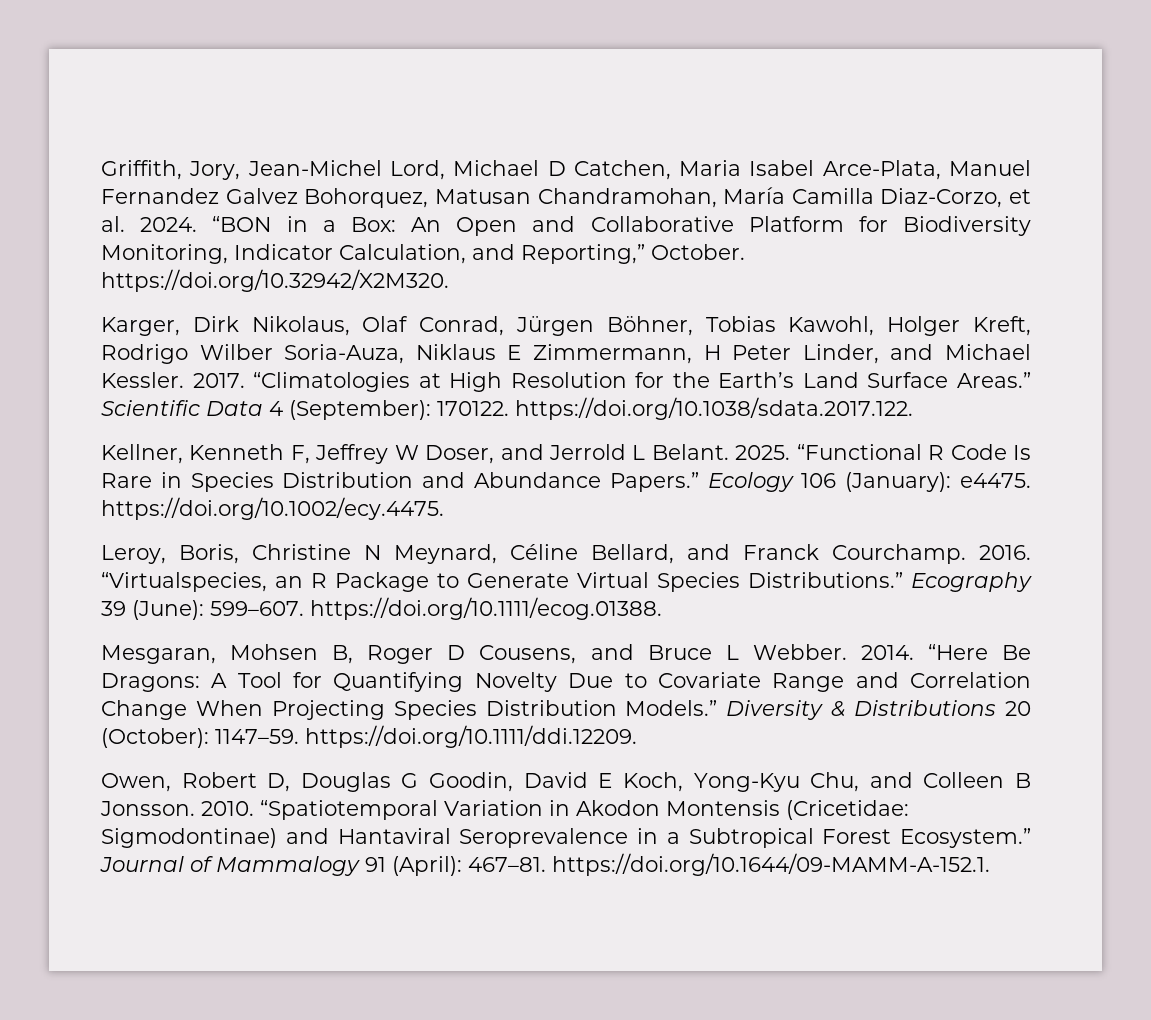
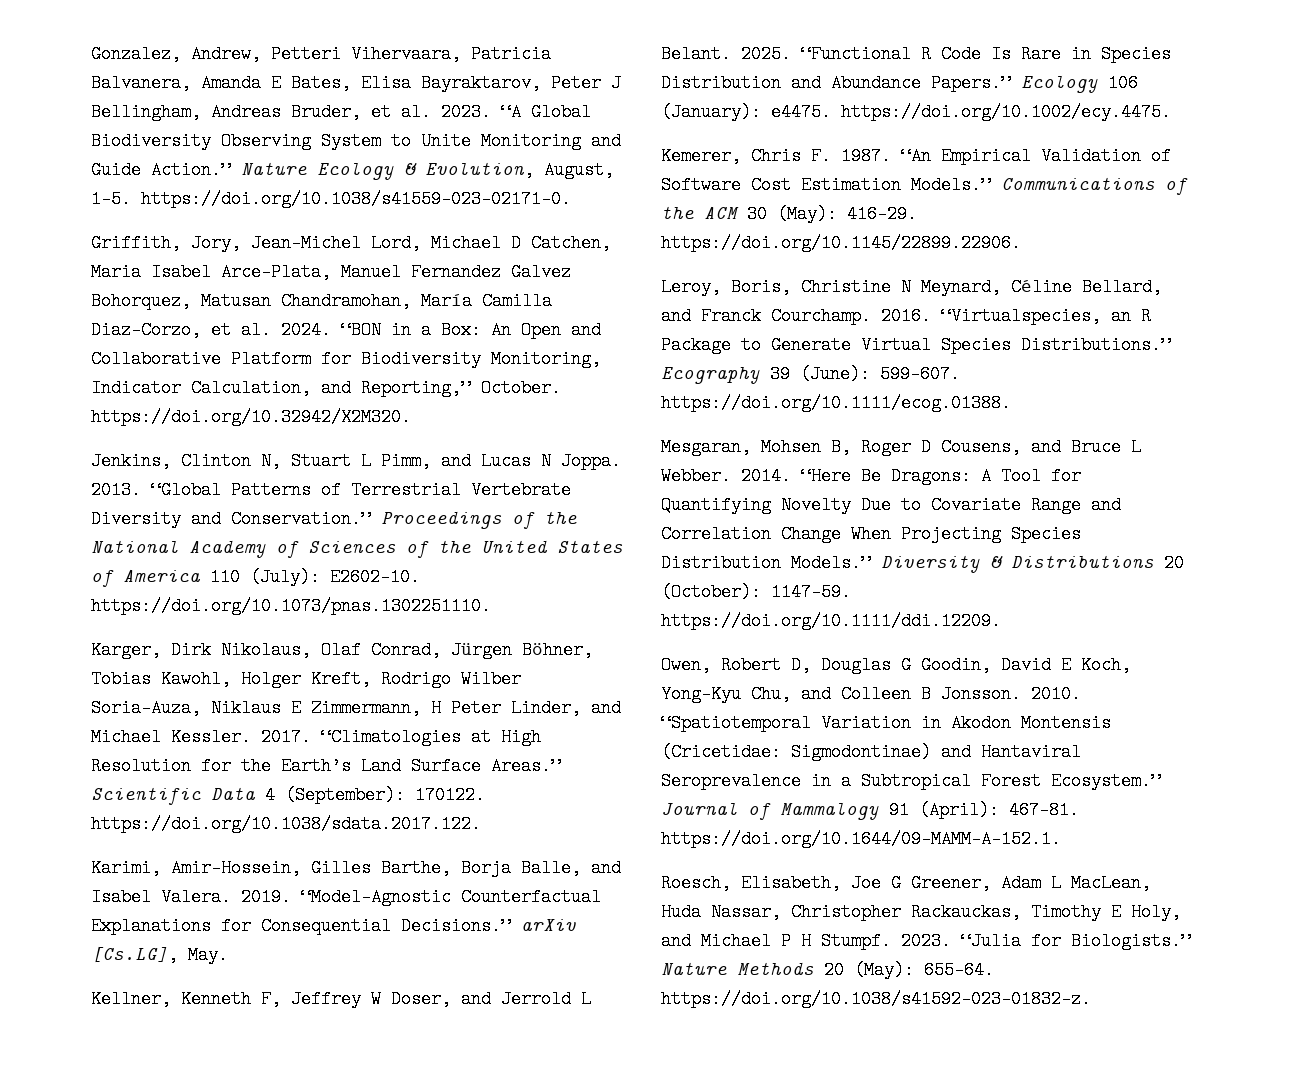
+ Gonzalez, Andrew, Petteri Vihervaara, Patricia Balvanera, Amanda E Bates, Elisa Bayraktarov, Peter J Bellingham, Andreas Bruder, et al. 2023. “A Global Biodiversity Observing System to Unite Monitoring and Guide Action.” Nature Ecology & Evolution, August, 1–5. https://doi.org/10.1038/s41559-023-02171-0.
+ Jenkins, Clinton N, Stuart L Pimm, and Lucas N Joppa. 2013. “Global Patterns of Terrestrial Vertebrate Diversity and Conservation.” Proceedings of the National Academy of Sciences of the United States of America 110 (July): E2602–10. https://doi.org/10.1073/pnas.1302251110.
+ Karimi, Amir-Hossein, Gilles Barthe, Borja Balle, and Isabel Valera. 2019. “Model-Agnostic Counterfactual Explanations for Consequential Decisions.” arXiv [Cs.LG], May.
+ Kemerer, Chris F. 1987. “An Empirical Validation of Software Cost Estimation Models.” Communications of the ACM 30 (May): 416–29. https://doi.org/10.1145/22899.22906.
+ Roesch, Elisabeth, Joe G Greener, Adam L MacLean, Huda Nassar, Christopher Rackauckas, Timothy E Holy, and Michael P H Stumpf. 2023. “Julia for Biologists.” Nature Methods 20 (May): 655–64. https://doi.org/10.1038/s41592-023-01832-z.

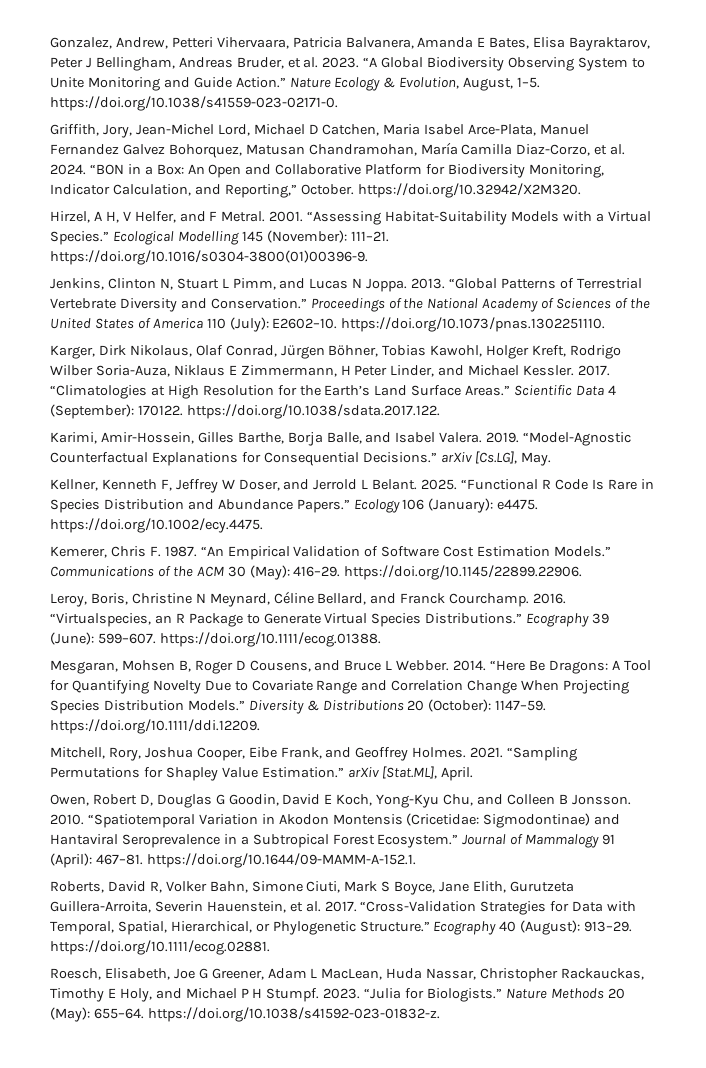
+ Hirzel, A H, V Helfer, and F Metral. 2001. “Assessing Habitat-Suitability Models with a Virtual Species.” Ecological Modelling 145 (November): 111–21. https://doi.org/10.1016/s0304-3800(01)00396-9.
+ Mitchell, Rory, Joshua Cooper, Eibe Frank, and Geoffrey Holmes. 2021. “Sampling Permutations for Shapley Value Estimation.” arXiv [Stat.ML], April.
+ Roberts, David R, Volker Bahn, Simone Ciuti, Mark S Boyce, Jane Elith, Gurutzeta Guillera-Arroita, Severin Hauenstein, et al. 2017. “Cross-Validation Strategies for Data with Temporal, Spatial, Hierarchical, or Phylogenetic Structure.” Ecography 40 (August): 913–29. https://doi.org/10.1111/ecog.02881.

